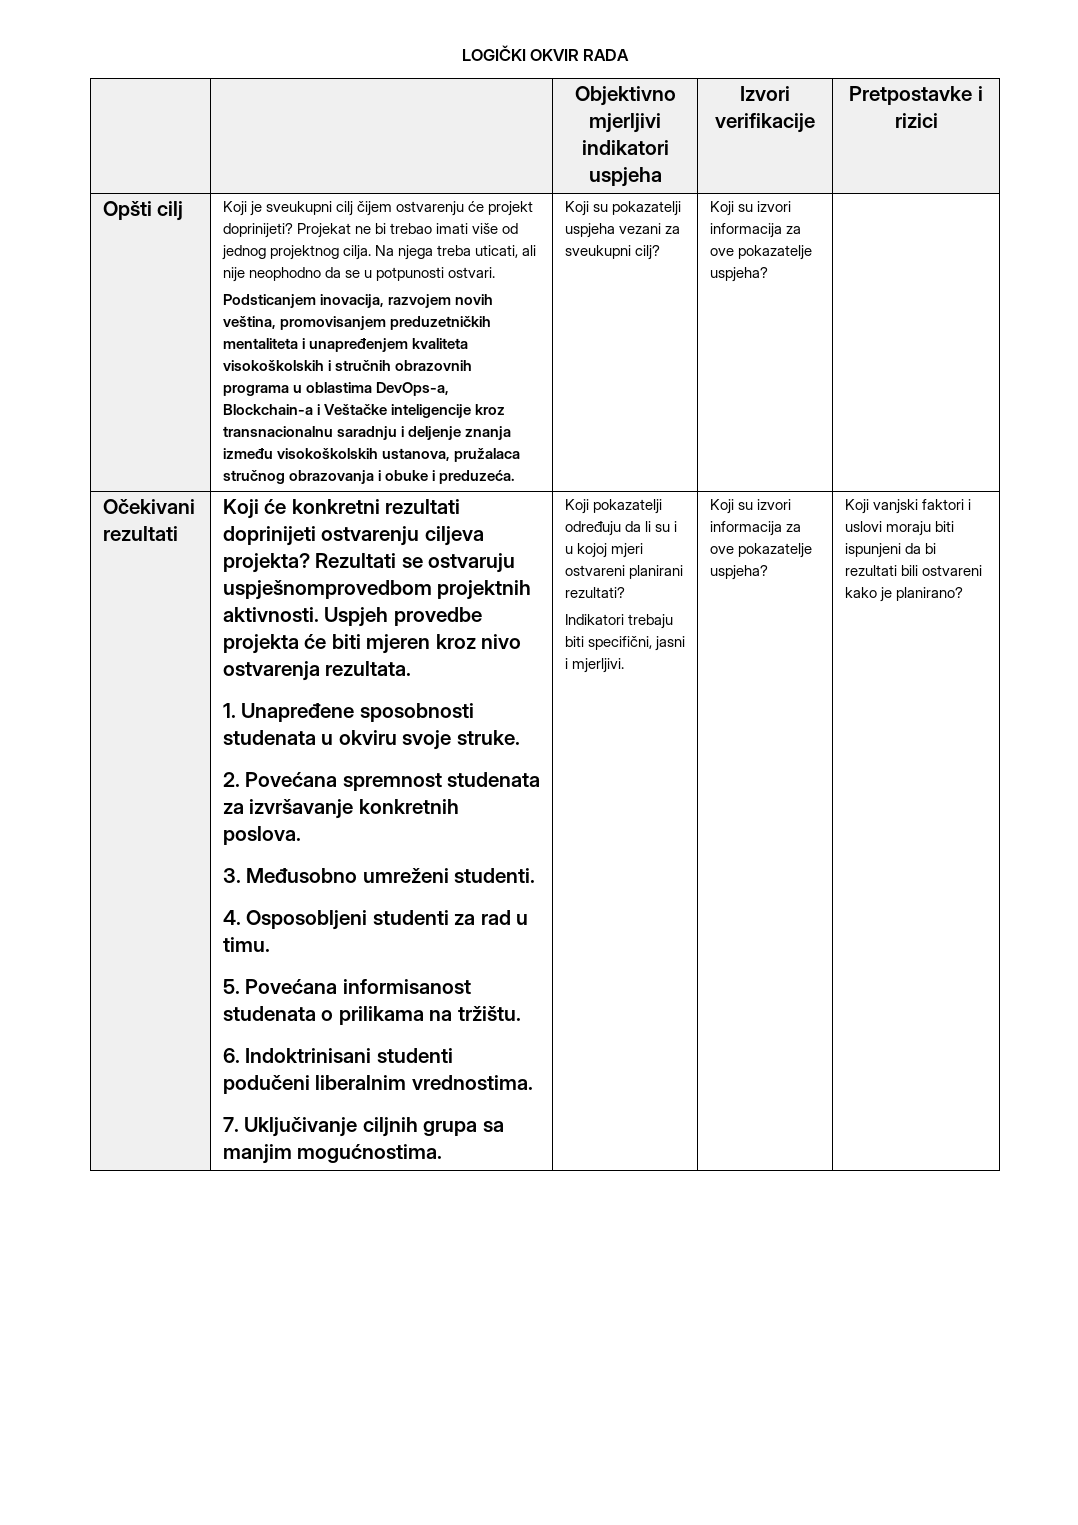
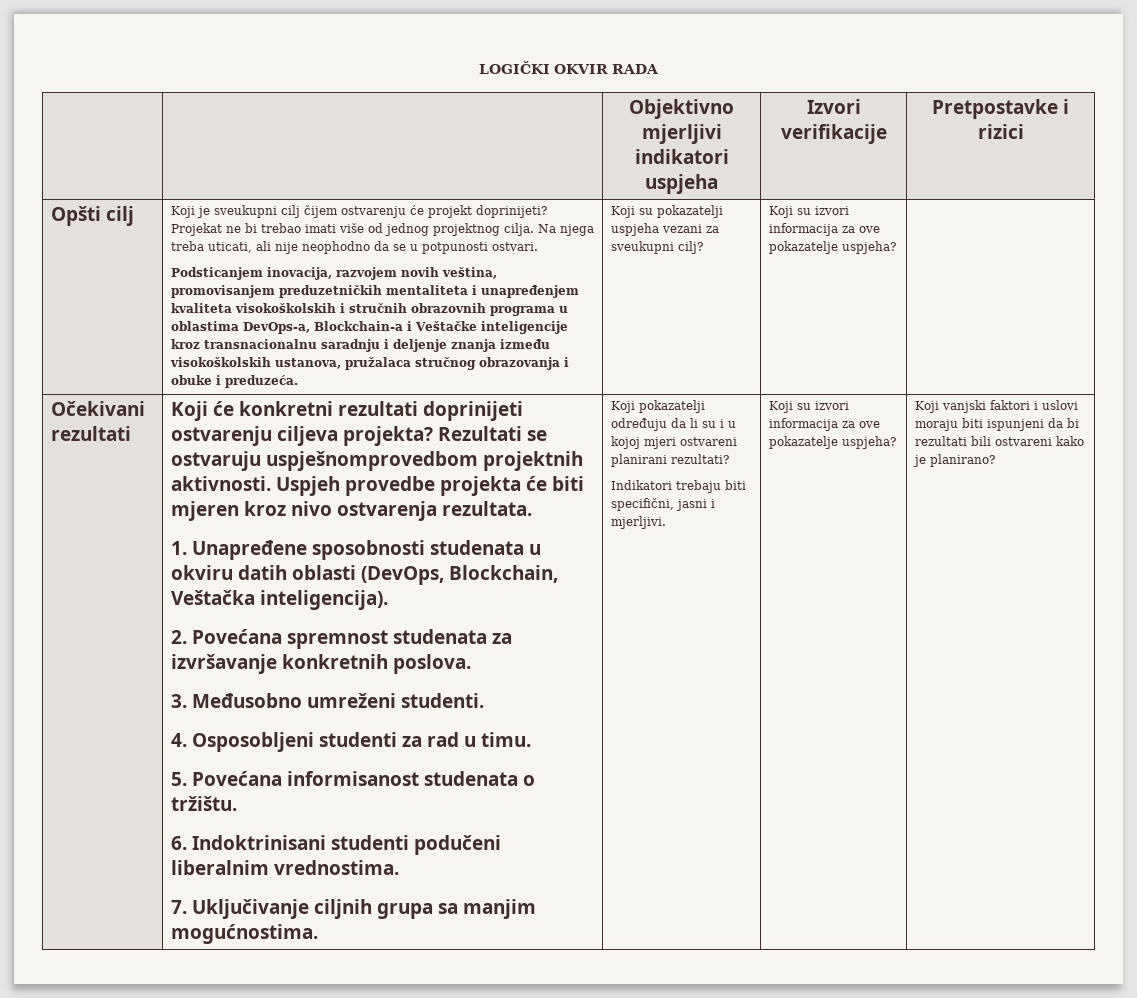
- 1. Unapređene sposobnosti studenata u okviru svoje struke.
+ 1. Unapređene sposobnosti studenata u okviru datih oblasti (DevOps, Blockchain, Veštačka inteligencija).
- 5. Povećana informisanost studenata o prilikama na tržištu.
+ 5. Povećana informisanost studenata o tržištu.

